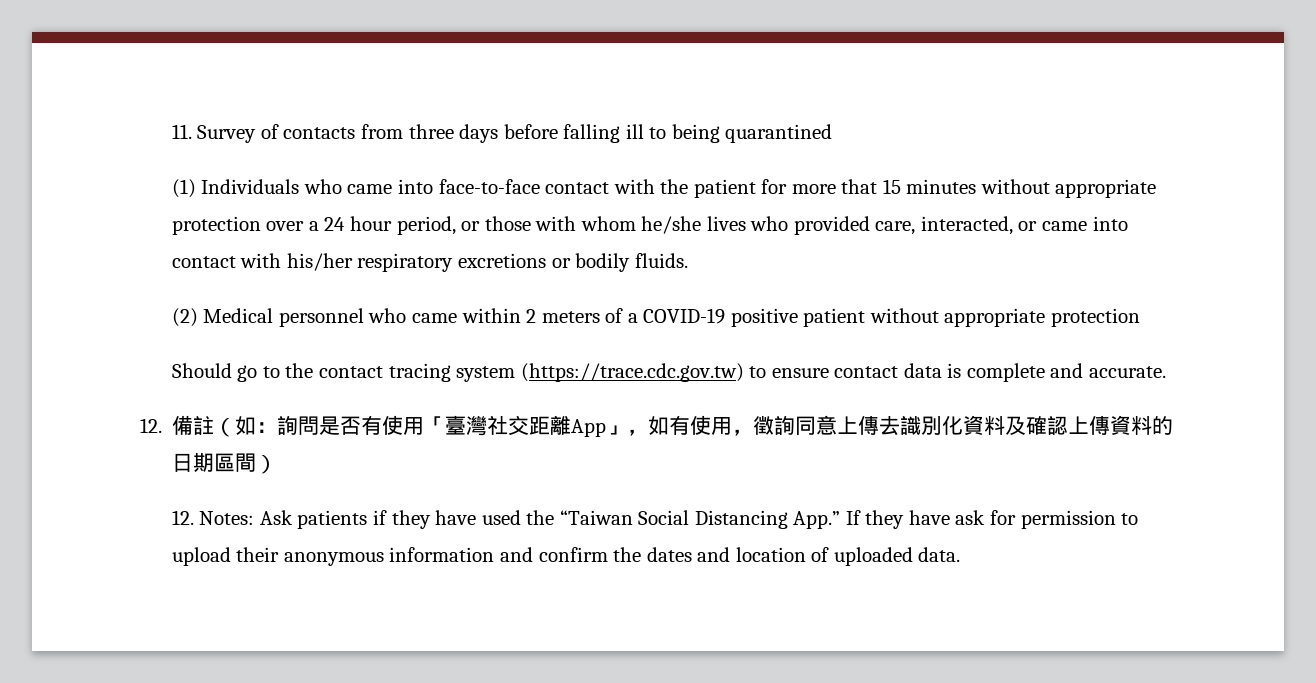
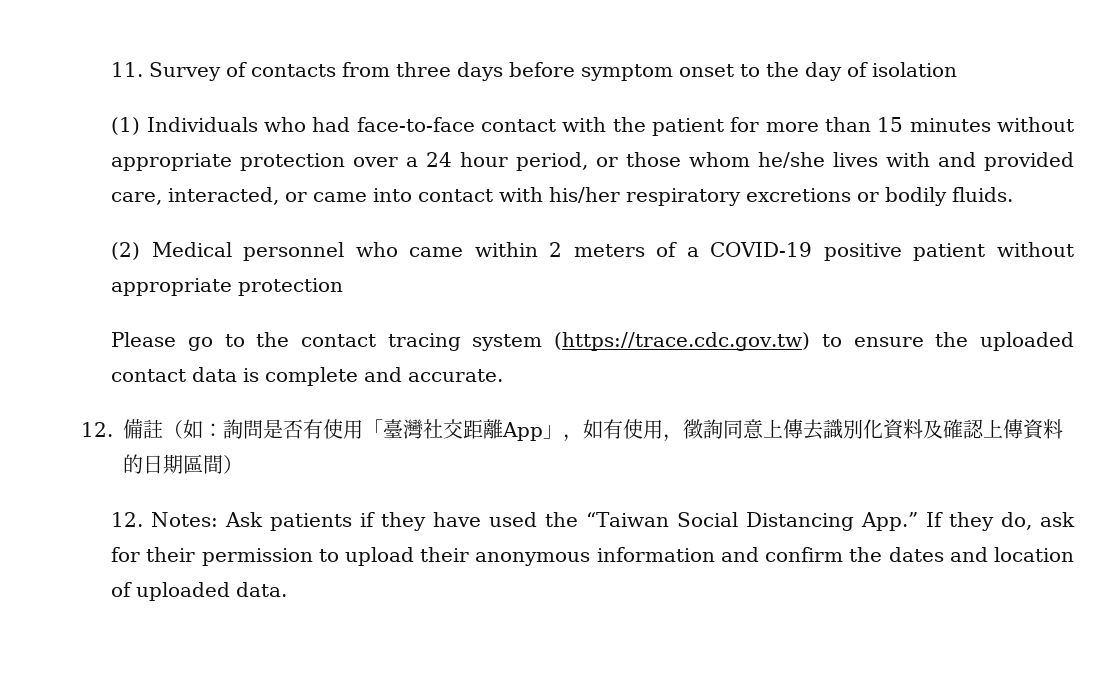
- 11. Survey of contacts from three days before falling ill to being quarantined
+ 11. Survey of contacts from three days before symptom onset to the day of isolation
- (1) Individuals who came into face-to-face contact with the patient for more that 15 minutes without appropriate protection over a 24 hour period, or those with whom he/she lives who provided care, interacted, or came into contact with his/her respiratory excretions or bodily fluids.
+ (1) Individuals who had face-to-face contact with the patient for more than 15 minutes without appropriate protection over a 24 hour period, or those whom he/she lives with and provided care, interacted, or came into contact with his/her respiratory excretions or bodily fluids.
- Should go to the contact tracing system (https://trace.cdc.gov.tw) to ensure contact data is complete and accurate.
+ Please go to the contact tracing system (https://trace.cdc.gov.tw) to ensure the uploaded contact data is complete and accurate.
- 12. Notes: Ask patients if they have used the “Taiwan Social Distancing App.” If they have ask for permission to upload their anonymous information and confirm the dates and location of uploaded data.
+ 12. Notes: Ask patients if they have used the “Taiwan Social Distancing App.” If they do, ask for their permission to upload their anonymous information and confirm the dates and location of uploaded data.

